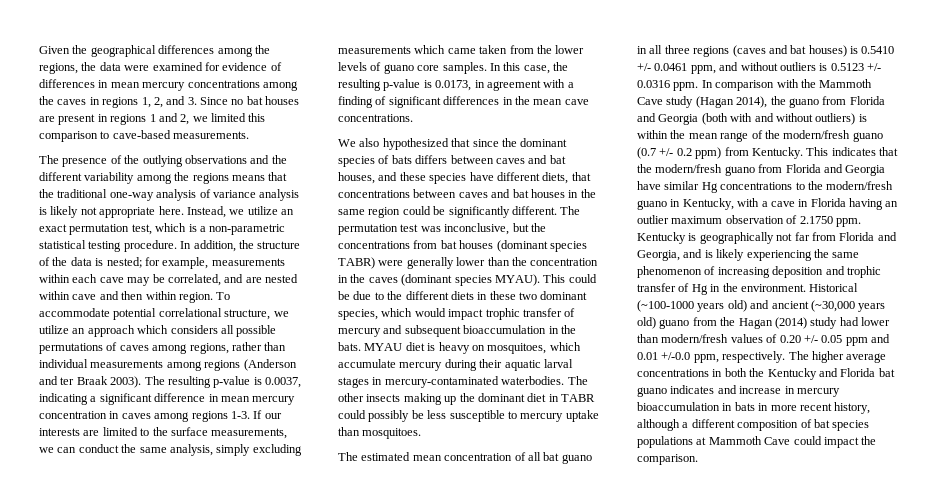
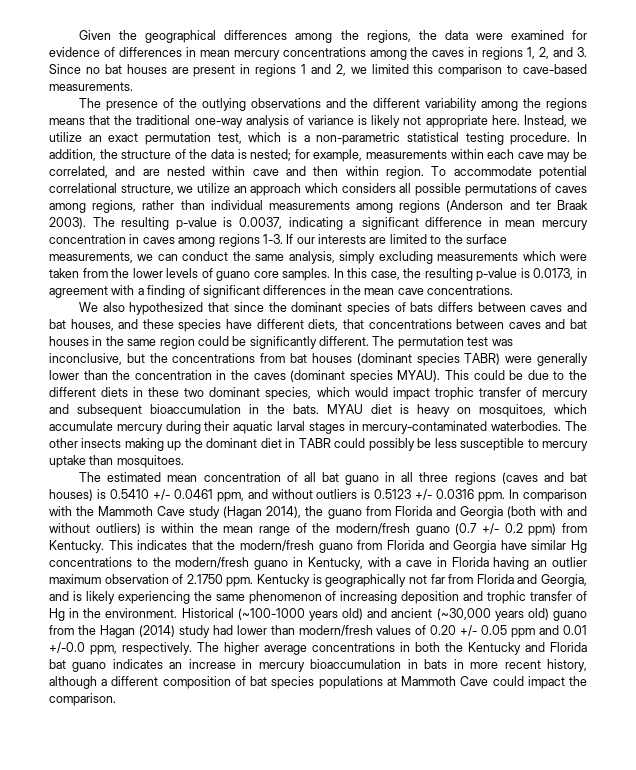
- The presence of the outlying observations and the different variability among the regions means that the traditional one-way analysis of variance analysis is likely not appropriate here.
+ The presence of the outlying observations and the different variability among the regions means that the traditional one-way analysis of variance is likely not appropriate here.
- If our interests are limited to the surface measurements, we can conduct the same analysis, simply excluding measurements which came taken from the lower levels of guano core samples.
+ If our interests are limited to the surface measurements, we can conduct the same analysis, simply excluding measurements which were taken from the lower levels of guano core samples.
- The higher average concentrations in both the Kentucky and Florida bat guano indicates and increase in mercury bioaccumulation in bats in more recent history, although a different composition of bat species populations at Mammoth Cave could impact the comparison.
+ The higher average concentrations in both the Kentucky and Florida bat guano indicates an increase in mercury bioaccumulation in bats in more recent history, although a different composition of bat species populations at Mammoth Cave could impact the comparison.

